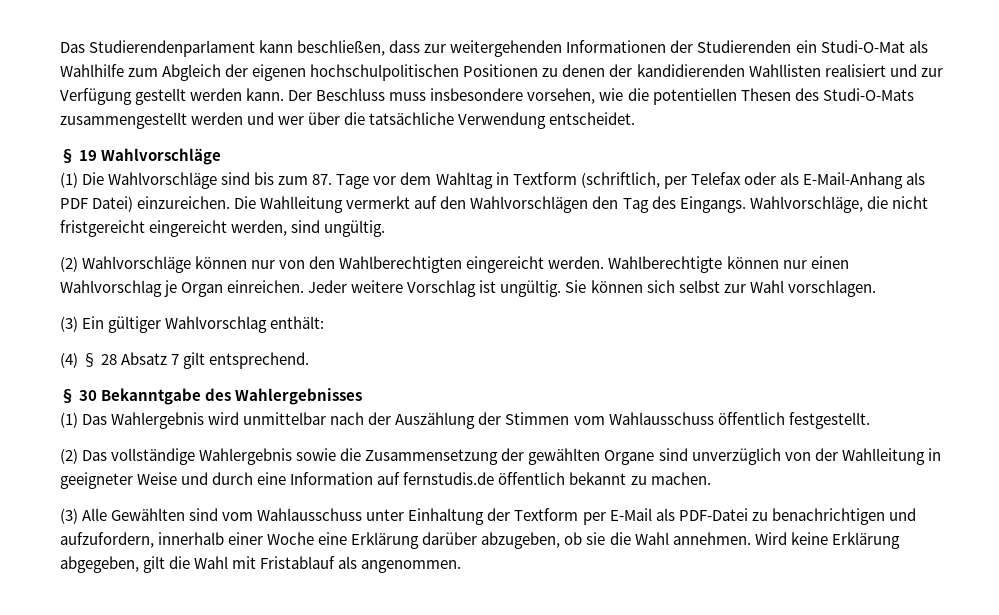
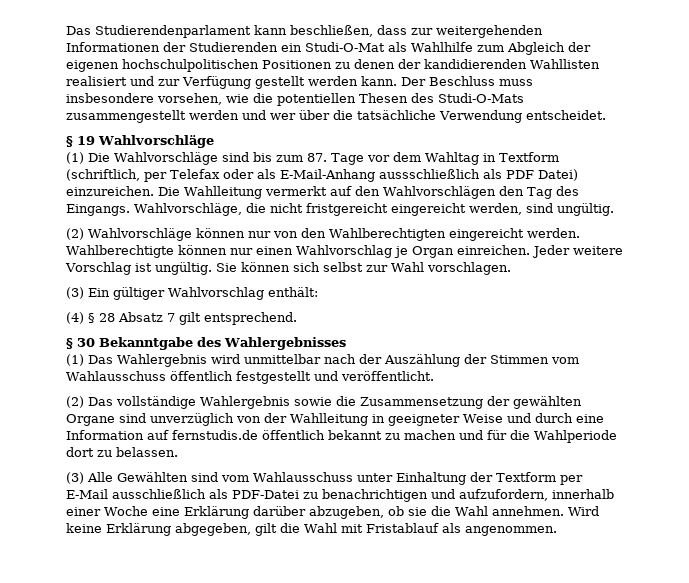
- (1) Die Wahlvorschläge sind bis zum 87. Tage vor dem Wahltag in Textform (schriftlich, per Telefax oder als E-Mail-Anhang als PDF Datei) einzureichen.
+ (1) Die Wahlvorschläge sind bis zum 87. Tage vor dem Wahltag in Textform (schriftlich, per Telefax oder als E-Mail-Anhang aussschließlich als PDF Datei) einzureichen.
- (1) Das Wahlergebnis wird unmittelbar nach der Auszählung der Stimmen vom Wahlausschuss öffentlich festgestellt.
+ (1) Das Wahlergebnis wird unmittelbar nach der Auszählung der Stimmen vom Wahlausschuss öffentlich festgestellt und veröffentlicht.
- (2) Das vollständige Wahlergebnis sowie die Zusammensetzung der gewählten Organe sind unverzüglich von der Wahlleitung in geeigneter Weise und durch eine Information auf fernstudis.de öffentlich bekannt zu machen.
+ (2) Das vollständige Wahlergebnis sowie die Zusammensetzung der gewählten Organe sind unverzüglich von der Wahlleitung in geeigneter Weise und durch eine Information auf fernstudis.de öffentlich bekannt zu machen und für die Wahlperiode dort zu belassen.
- (3) Alle Gewählten sind vom Wahlausschuss unter Einhaltung der Textform per E-Mail als PDF-Datei zu benachrichtigen und aufzufordern, innerhalb einer Woche eine Erklärung darüber abzugeben, ob sie die Wahl annehmen.
+ (3) Alle Gewählten sind vom Wahlausschuss unter Einhaltung der Textform per E-Mail ausschließlich als PDF-Datei zu benachrichtigen und aufzufordern, innerhalb einer Woche eine Erklärung darüber abzugeben, ob sie die Wahl annehmen.

